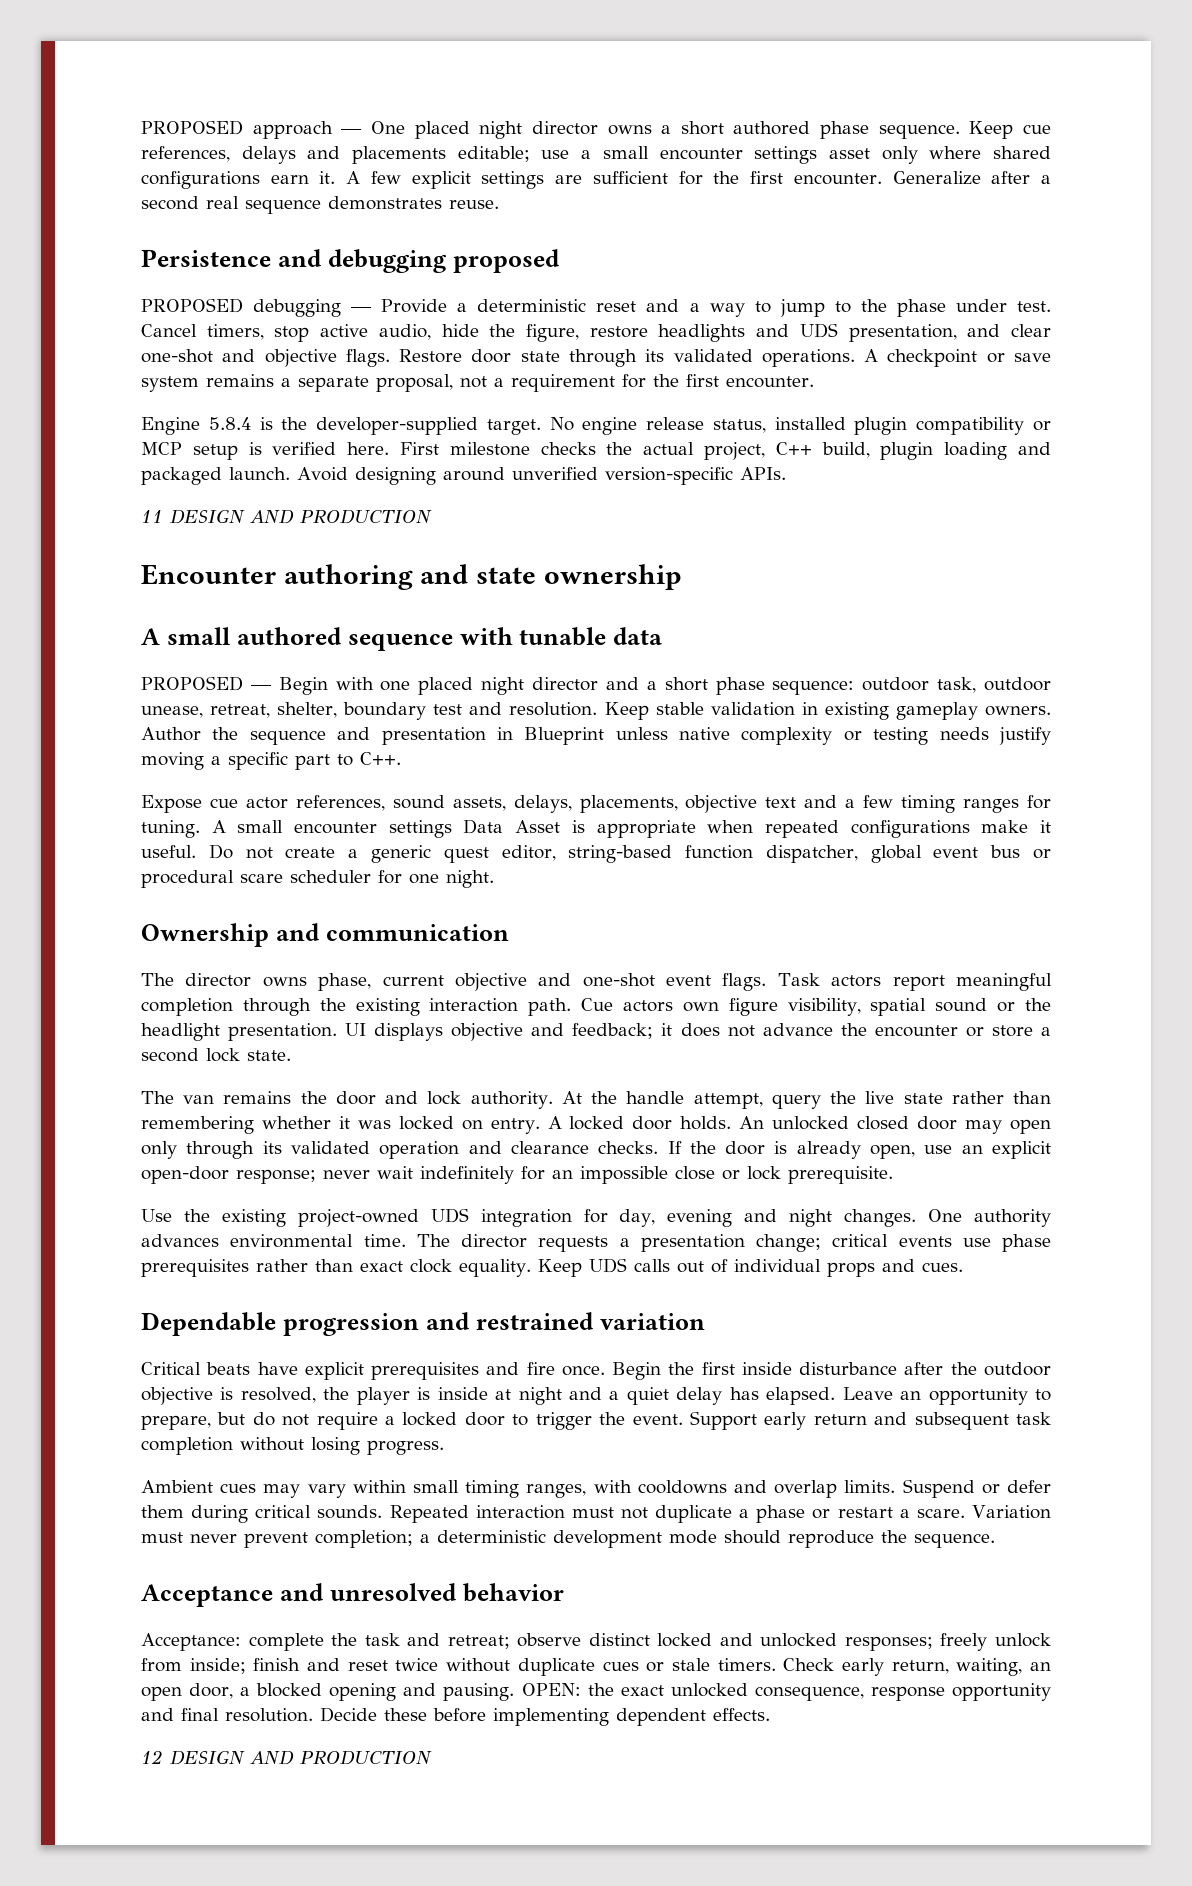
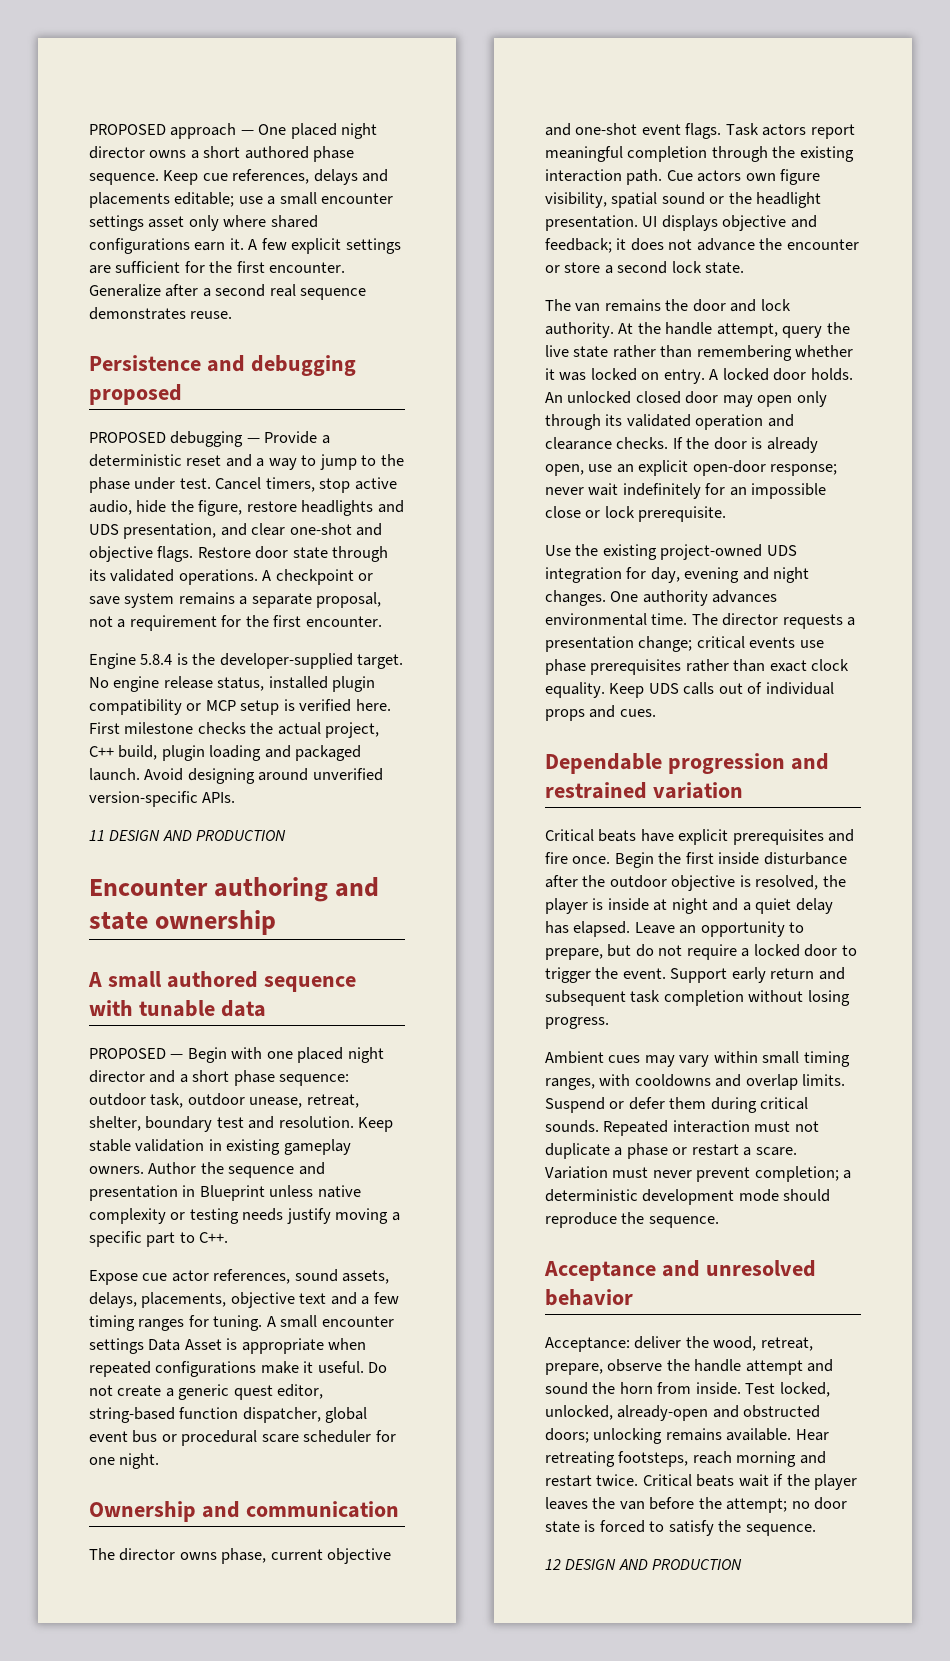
- Acceptance: complete the task and retreat; observe distinct locked and unlocked responses; freely unlock from inside; finish and reset twice without duplicate cues or stale timers. Check early return, waiting, an open door, a blocked opening and pausing. OPEN: the exact unlocked consequence, response opportunity and final resolution. Decide these before implementing dependent effects.
+ Acceptance: deliver the wood, retreat, prepare, observe the handle attempt and sound the horn from inside. Test locked, unlocked, already-open and obstructed doors; unlocking remains available. Hear retreating footsteps, reach morning and restart twice. Critical beats wait if the player leaves the van before the attempt; no door state is forced to satisfy the sequence.

